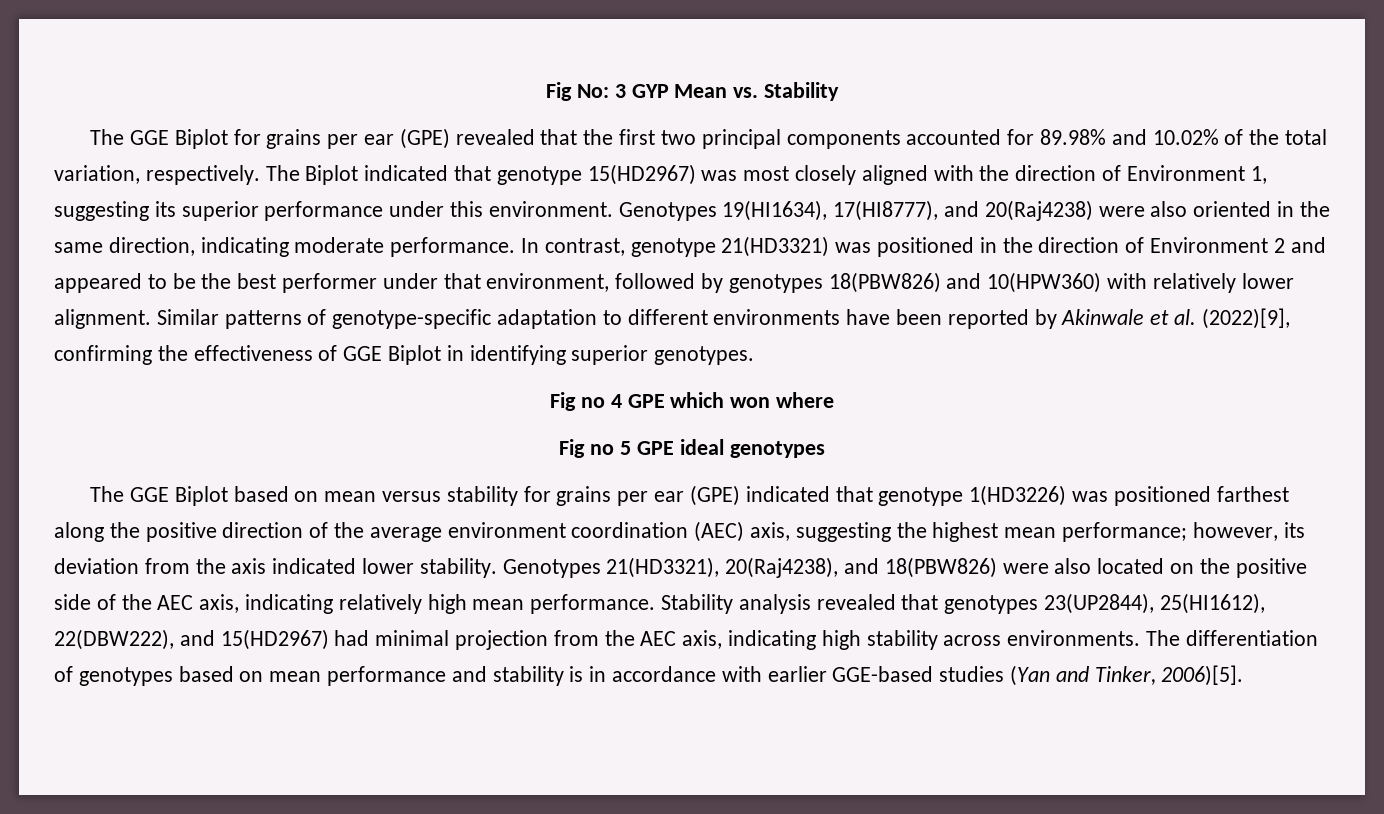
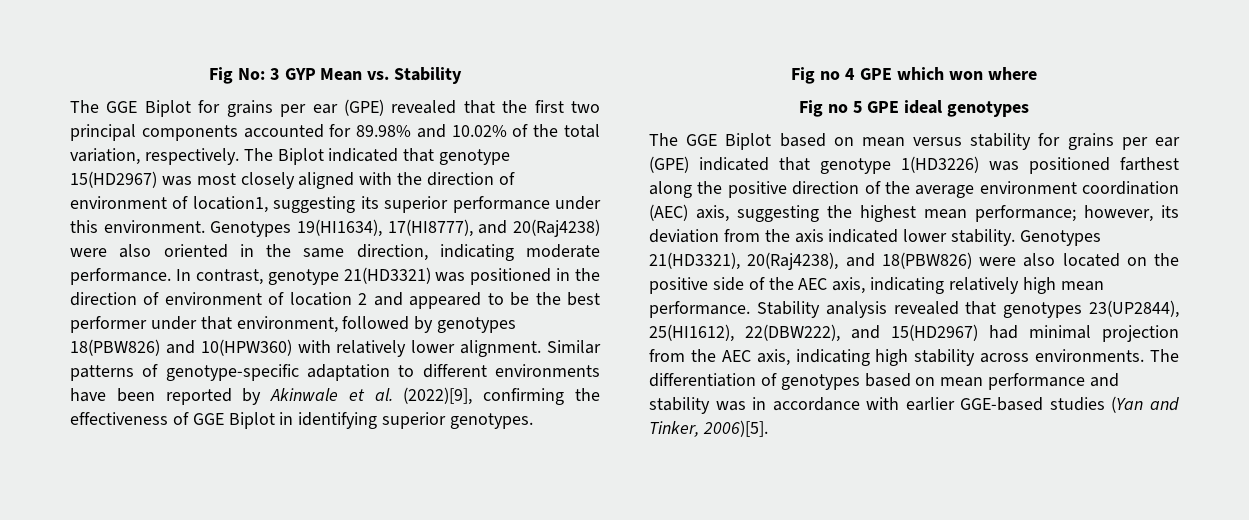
- The Biplot indicated that genotype 15(HD2967) was most closely aligned with the direction of Environment 1, suggesting its superior performance under this environment.
+ The Biplot indicated that genotype 15(HD2967) was most closely aligned with the direction of environment of location1, suggesting its superior performance under this environment.
- In contrast, genotype 21(HD3321) was positioned in the direction of Environment 2 and appeared to be the best performer under that environment, followed by genotypes 18(PBW826) and 10(HPW360) with relatively lower alignment.
+ In contrast, genotype 21(HD3321) was positioned in the direction of environment of location 2 and appeared to be the best performer under that environment, followed by genotypes 18(PBW826) and 10(HPW360) with relatively lower alignment.
- The differentiation of genotypes based on mean performance and stability is in accordance with earlier GGE-based studies (Yan and Tinker, 2006)[5].
+ The differentiation of genotypes based on mean performance and stability was in accordance with earlier GGE-based studies (Yan and Tinker, 2006)[5].

